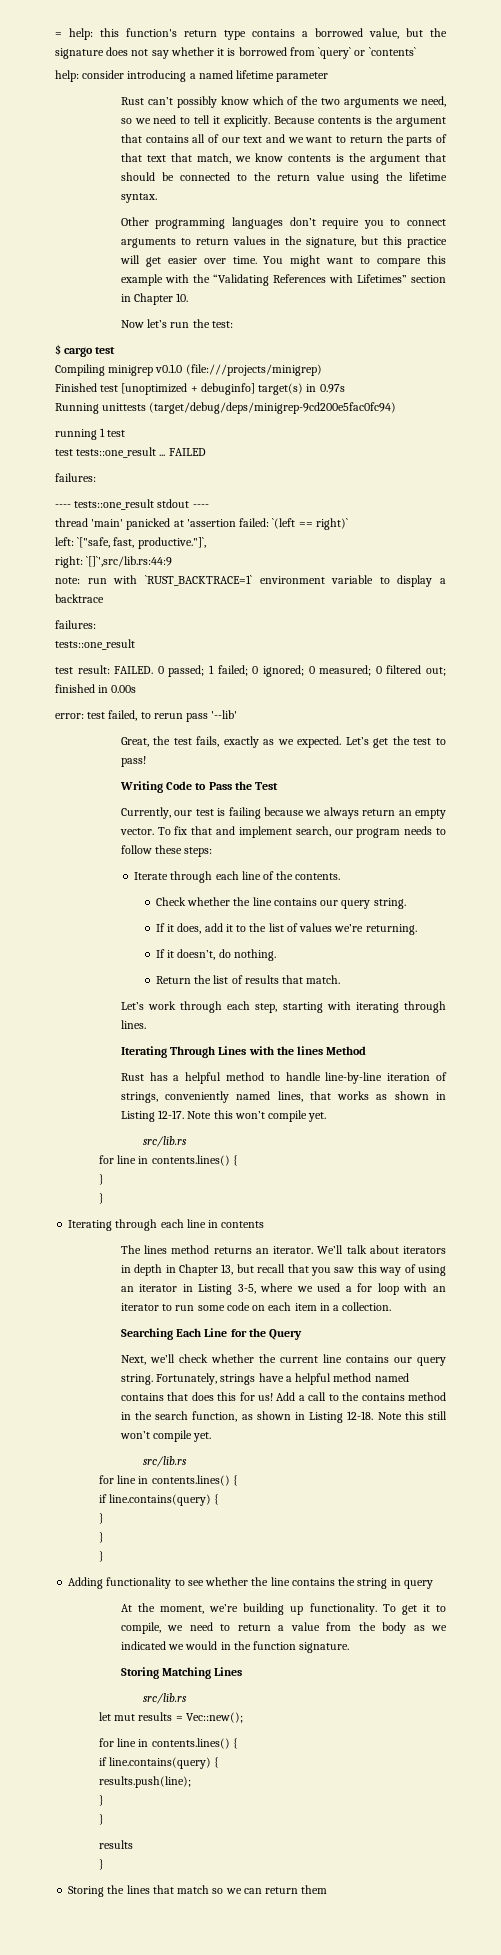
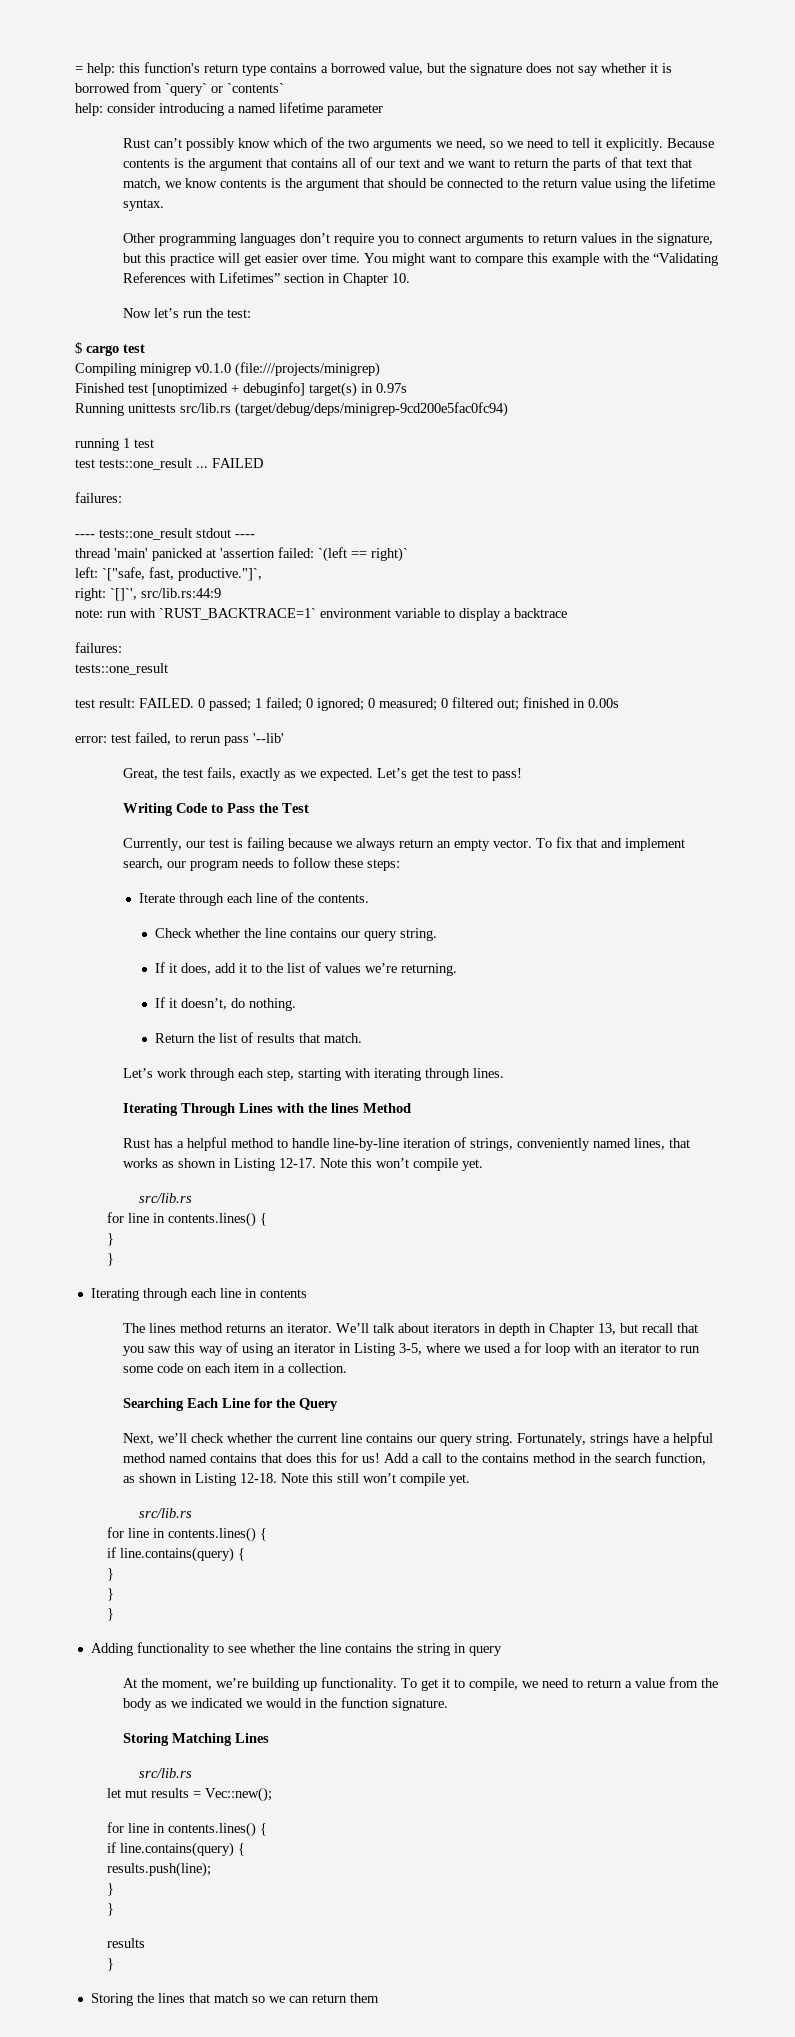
- Running unittests (target/debug/deps/minigrep-9cd200e5fac0fc94)
+ Running unittests src/lib.rs (target/debug/deps/minigrep-9cd200e5fac0fc94)
- right: `[]`',src/lib.rs:44:9
+ right: `[]`', src/lib.rs:44:9

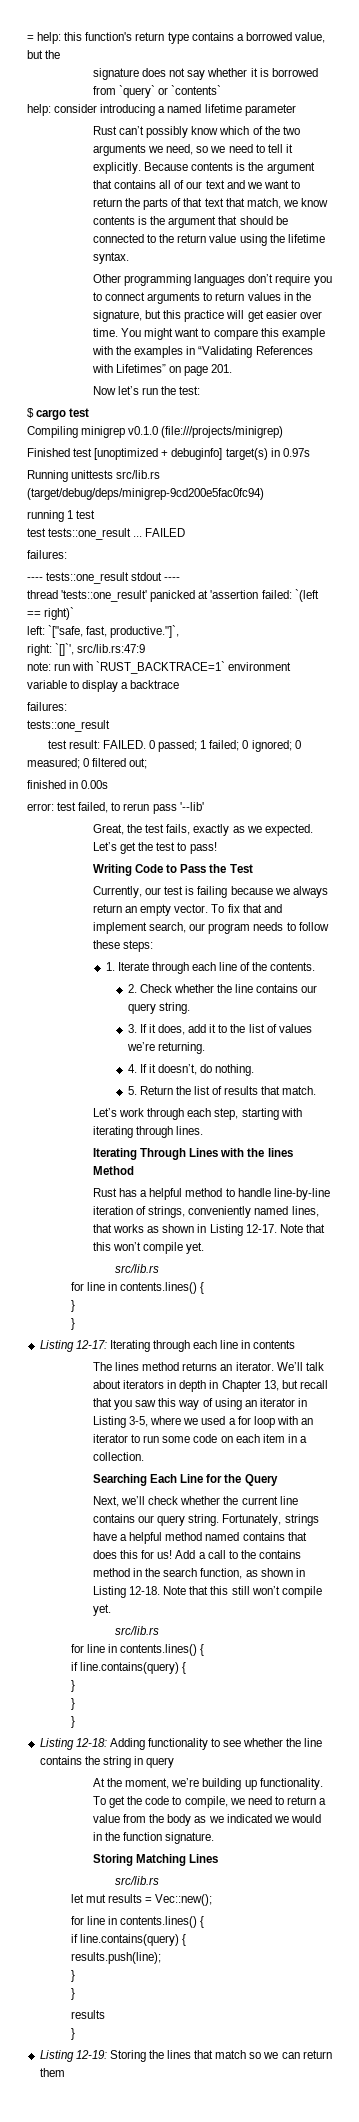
- = help: this function's return type contains a borrowed value, but the signature does not say whether it is borrowed from `query` or `contents`
+ = help: this function's return type contains a borrowed value, but the
+ signature does not say whether it is borrowed from `query` or `contents`
- You might want to compare this example with the “Validating References with Lifetimes” section in Chapter 10.
+ You might want to compare this example with the examples in “Validating References with Lifetimes” on page 201.
- thread 'main' panicked at 'assertion failed: `(left == right)`
+ thread 'tests::one_result' panicked at 'assertion failed: `(left == right)`
- right: `[]`', src/lib.rs:44:9
+ right: `[]`', src/lib.rs:47:9
- 0 passed; 1 failed; 0 ignored; 0 measured; 0 filtered out; finished in 0.00s
+ 0 passed; 1 failed; 0 ignored; 0 measured; 0 filtered out;
+ finished in 0.00s
- Iterate through each line of the contents.
+ 1. Iterate through each line of the contents.
- Check whether the line contains our query string.
+ 2. Check whether the line contains our query string.
- If it does, add it to the list of values we’re returning.
+ 3. If it does, add it to the list of values we’re returning.
- If it doesn’t, do nothing.
+ 4. If it doesn’t, do nothing.
- Return the list of results that match.
+ 5. Return the list of results that match.
- Note this won’t compile yet.
+ Note that this won’t compile yet.
- Iterating through each line in contents
+ Listing 12-17: Iterating through each line in contents
- Note this still won’t compile yet.
+ Note that this still won’t compile yet.
- Adding functionality to see whether the line contains the string in query
+ Listing 12-18: Adding functionality to see whether the line contains the string in query
- To get it to compile, we need to return a value from the body as we indicated we would in the function signature.
+ To get the code to compile, we need to return a value from the body as we indicated we would in the function signature.
- Storing the lines that match so we can return them
+ Listing 12-19: Storing the lines that match so we can return them

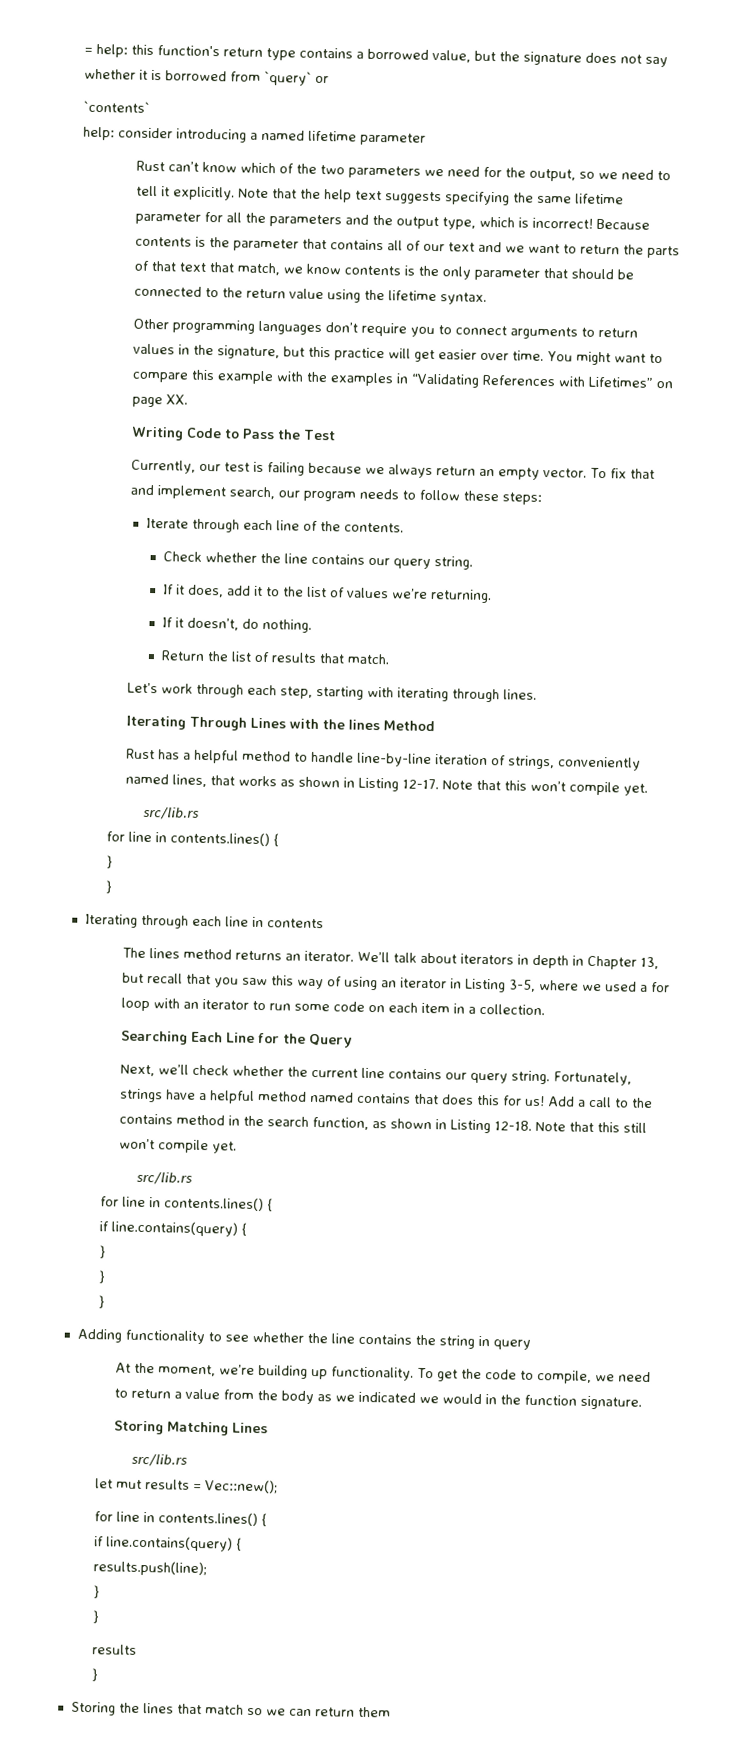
- = help: this function's return type contains a borrowed value, but the
- signature does not say whether it is borrowed from `query` or `contents`
+ = help: this function's return type contains a borrowed value, but the signature does not say whether it is borrowed from `query` or
+ `contents`
- Rust can’t possibly know which of the two arguments we need, so we need to tell it explicitly.
+ Rust can’t know which of the two parameters we need for the output, so we need to tell it explicitly.
+ Note that the help text suggests specifying the same lifetime parameter for all the parameters and the output type, which is incorrect!
- Because contents is the argument that contains all of our text and we want to return the parts of that text that match, we know contents is the argument that should be connected to the return value using the lifetime syntax.
+ Because contents is the parameter that contains all of our text and we want to return the parts of that text that match, we know contents is the only parameter that should be connected to the return value using the lifetime syntax.
- You might want to compare this example with the examples in “Validating References with Lifetimes” on page 201.
- Now let’s run the test:
- $ cargo test
- Compiling minigrep v0.1.0 (file:///projects/minigrep)
- Finished test [unoptimized + debuginfo] target(s) in 0.97s
- Running unittests src/lib.rs (target/debug/deps/minigrep-9cd200e5fac0fc94)
- running 1 test
- test tests::one_result ... FAILED
- failures:
- ---- tests::one_result stdout ----
- thread 'tests::one_result' panicked at 'assertion failed: `(left == right)`
- left: `["safe, fast, productive."]`,
- right: `[]`', src/lib.rs:47:9
- note: run with `RUST_BACKTRACE=1` environment variable to display a backtrace
- failures:
- tests::one_result
- test result: FAILED. 0 passed; 1 failed; 0 ignored; 0 measured; 0 filtered out;
- finished in 0.00s
- error: test failed, to rerun pass '--lib'
- Great, the test fails, exactly as we expected. Let’s get the test to pass!
+ You might want to compare this example with the examples in “Validating References with Lifetimes” on page XX.
- 1. Iterate through each line of the contents.
+ Iterate through each line of the contents.
- 2. Check whether the line contains our query string.
+ Check whether the line contains our query string.
- 3. If it does, add it to the list of values we’re returning.
+ If it does, add it to the list of values we’re returning.
- 4. If it doesn’t, do nothing.
+ If it doesn’t, do nothing.
- 5. Return the list of results that match.
+ Return the list of results that match.
- Listing 12-17: Iterating through each line in contents
+ Iterating through each line in contents
- Listing 12-18: Adding functionality to see whether the line contains the string in query
+ Adding functionality to see whether the line contains the string in query
- Listing 12-19: Storing the lines that match so we can return them
+ Storing the lines that match so we can return them

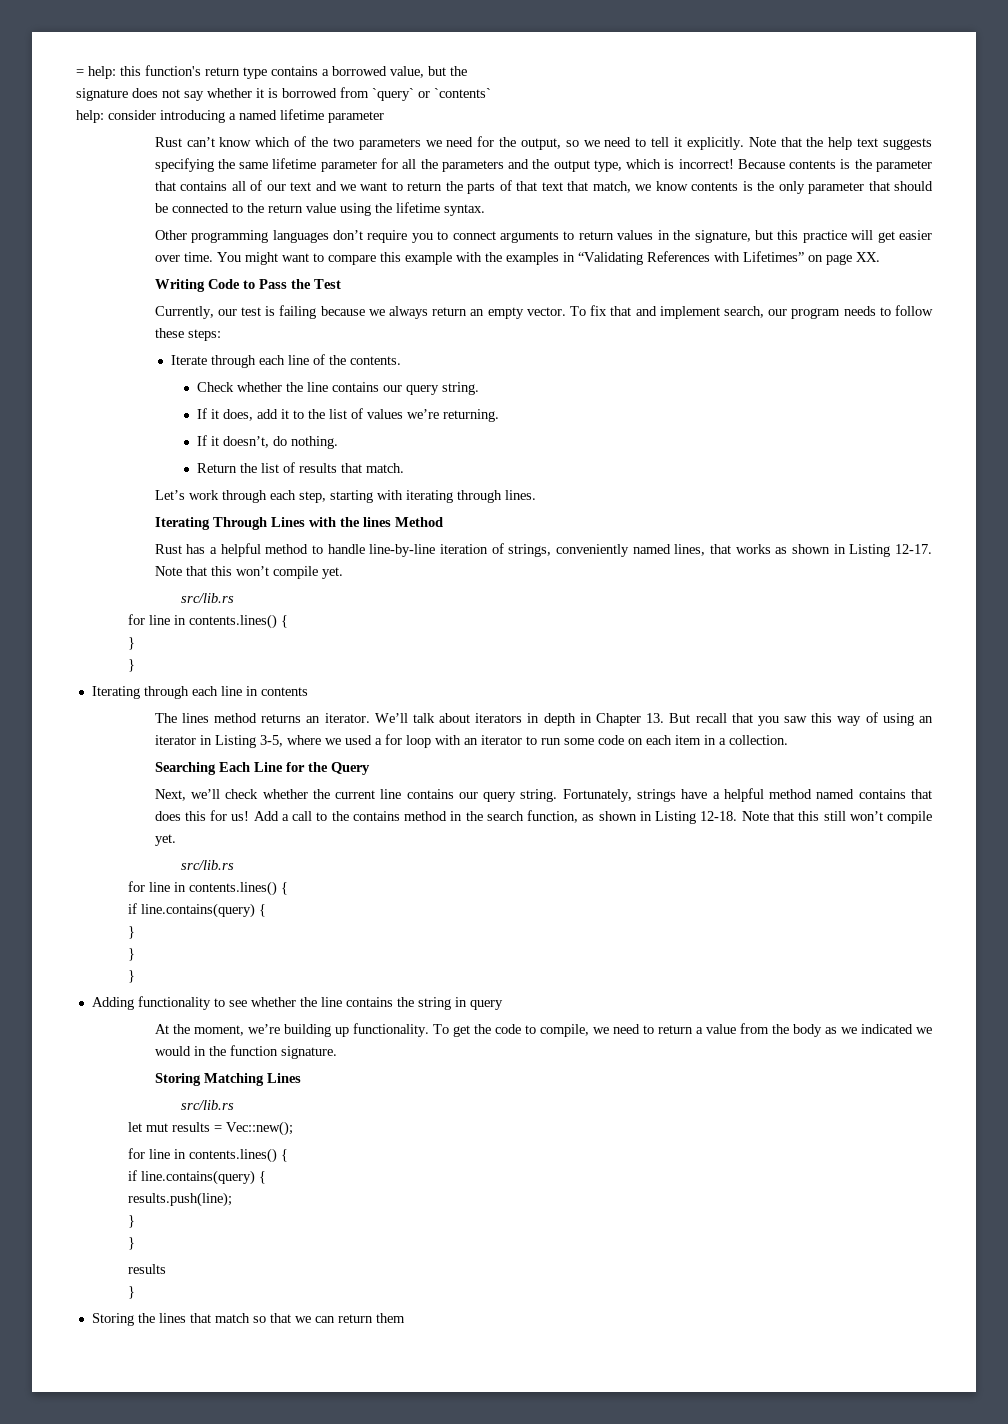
- = help: this function's return type contains a borrowed value, but the signature does not say whether it is borrowed from `query` or
- `contents`
+ = help: this function's return type contains a borrowed value, but the
+ signature does not say whether it is borrowed from `query` or `contents`
- We’ll talk about iterators in depth in Chapter 13, but recall that you saw this way of using an iterator in Listing 3-5, where we used a for loop with an iterator to run some code on each item in a collection.
+ We’ll talk about iterators in depth in Chapter 13. But recall that you saw this way of using an iterator in Listing 3-5, where we used a for loop with an iterator to run some code on each item in a collection.
- Storing the lines that match so we can return them
+ Storing the lines that match so that we can return them

